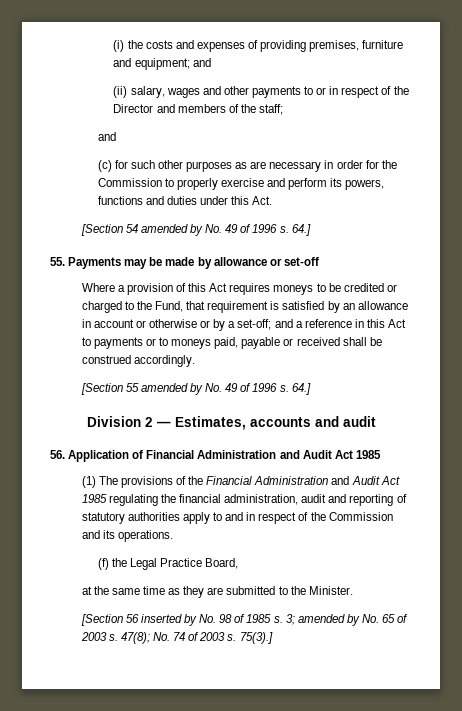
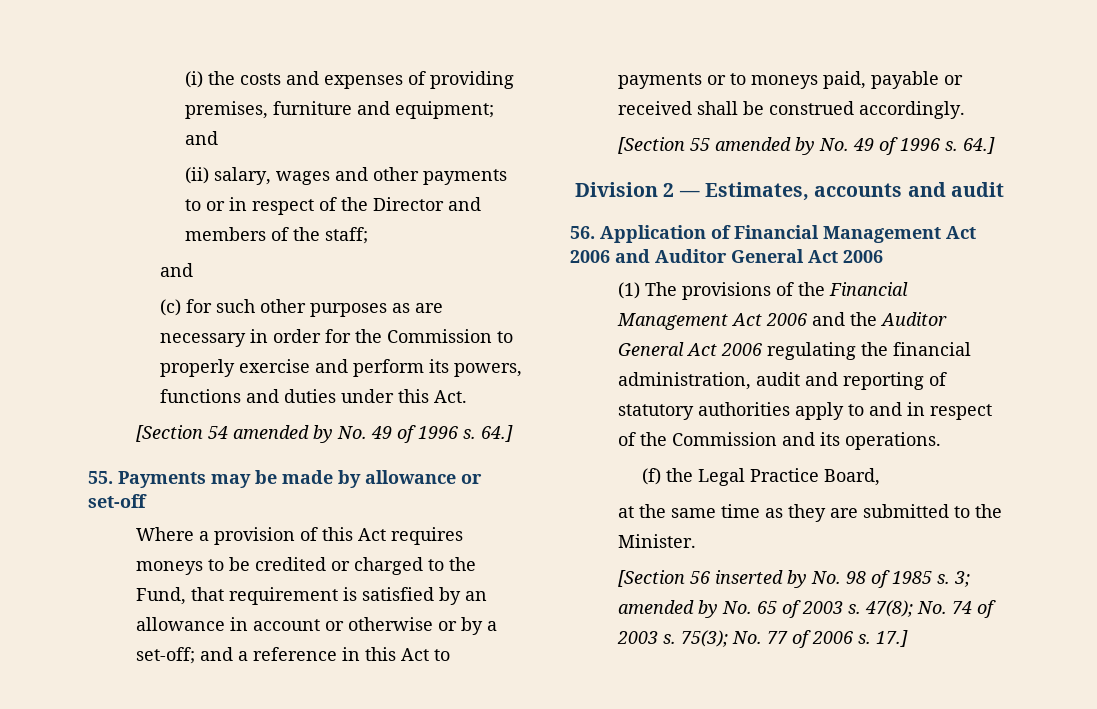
- 56. Application of Financial Administration and Audit Act 1985
+ 56. Application of Financial Management Act 2006 and Auditor General Act 2006
- (1) The provisions of the Financial Administration and Audit Act 1985 regulating the financial administration, audit and reporting of statutory authorities apply to and in respect of the Commission and its operations.
+ (1) The provisions of the Financial Management Act 2006 and the Auditor General Act 2006 regulating the financial administration, audit and reporting of statutory authorities apply to and in respect of the Commission and its operations.
- 75(3).]
+ 75(3); No. 77 of 2006 s. 17.]

